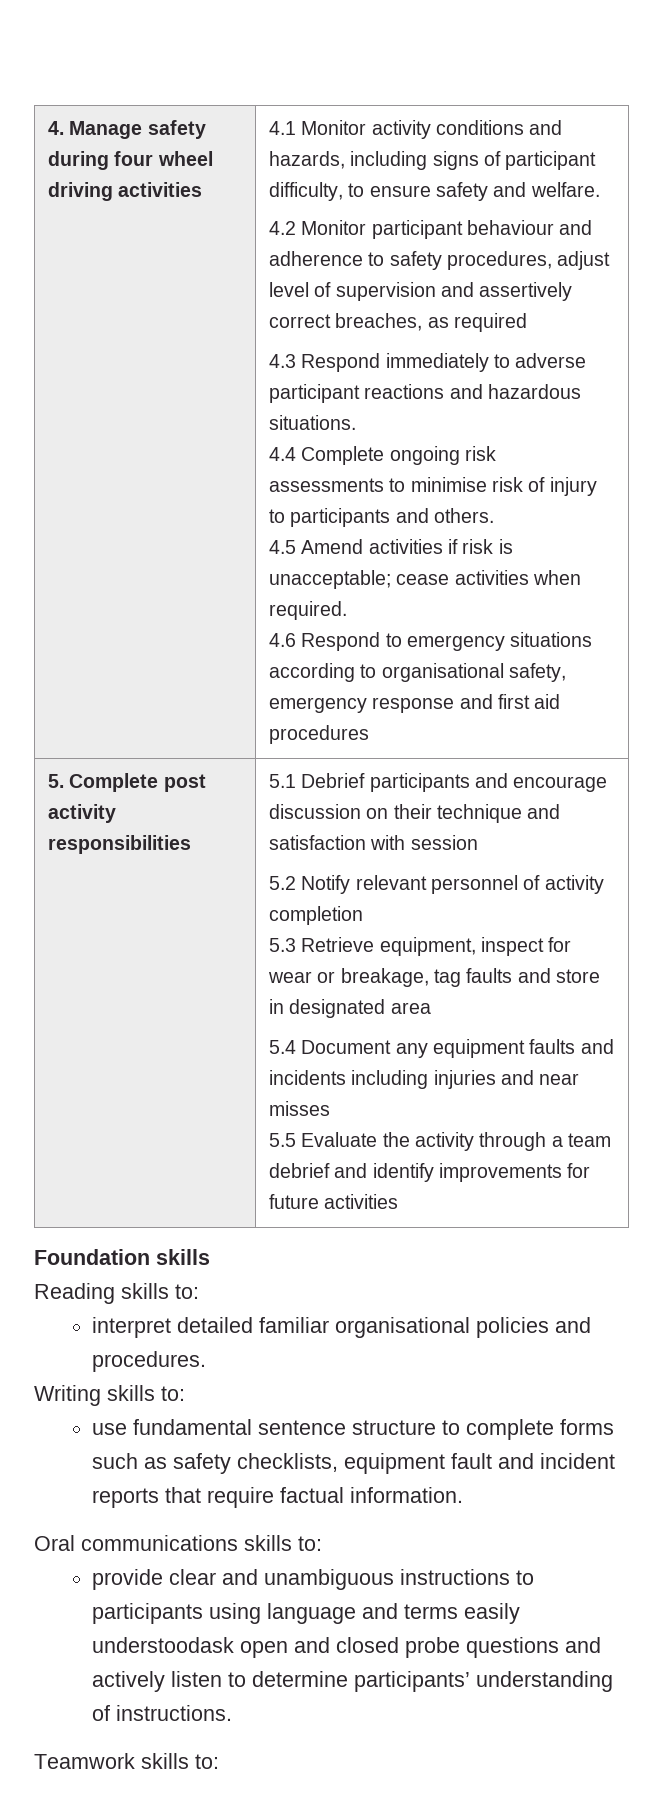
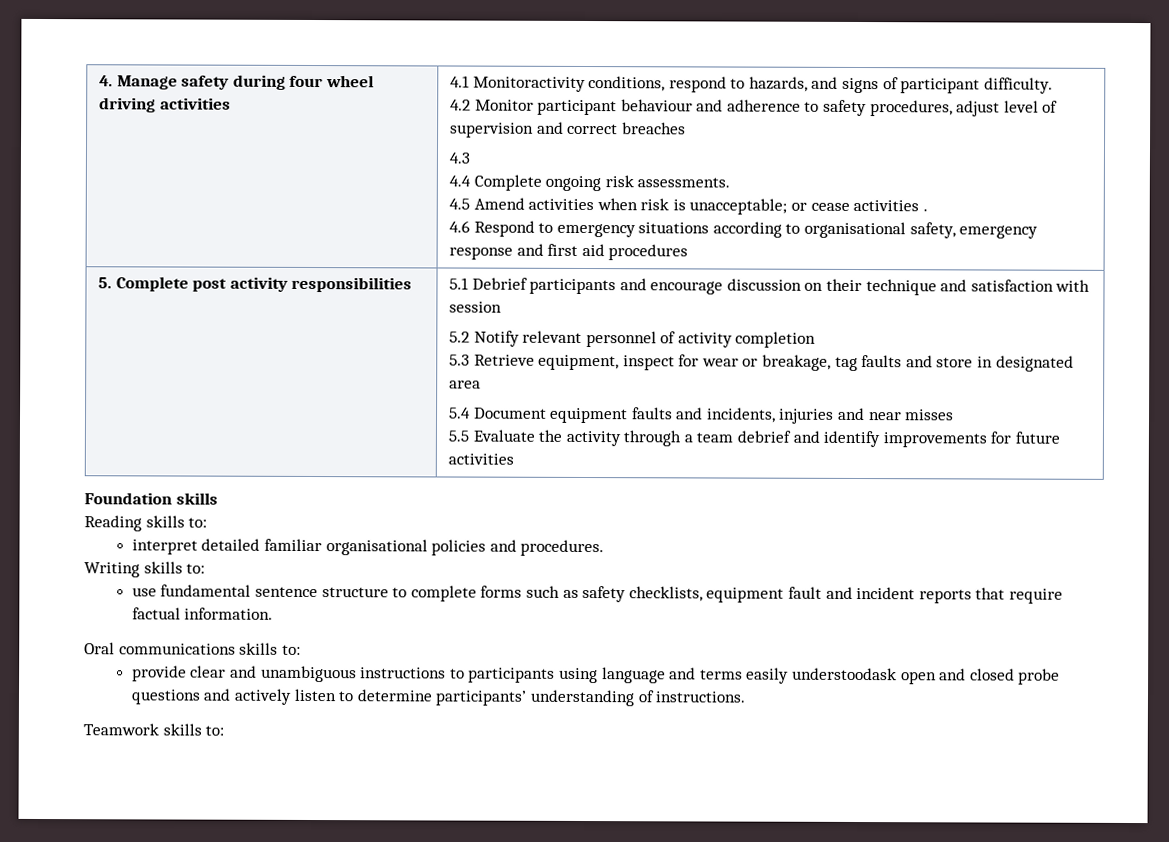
- 4.1 Monitor activity conditions and hazards, including signs of participant difficulty, to ensure safety and welfare.
+ 4.1 Monitoractivity conditions, respond to hazards, and signs of participant difficulty.
- 4.2 Monitor participant behaviour and adherence to safety procedures, adjust level of supervision and assertively correct breaches, as required
- 4.3 Respond immediately to adverse participant reactions and hazardous situations.
- 4.4 Complete ongoing risk assessments to minimise risk of injury to participants and others.
+ 4.2 Monitor participant behaviour and adherence to safety procedures, adjust level of supervision and correct breaches
+ 4.3
+ 4.4 Complete ongoing risk assessments.
- 4.5 Amend activities if risk is unacceptable; cease activities when required.
+ 4.5 Amend activities when risk is unacceptable; or cease activities .
- 5.4 Document any equipment faults and incidents including injuries and near misses
+ 5.4 Document equipment faults and incidents, injuries and near misses

